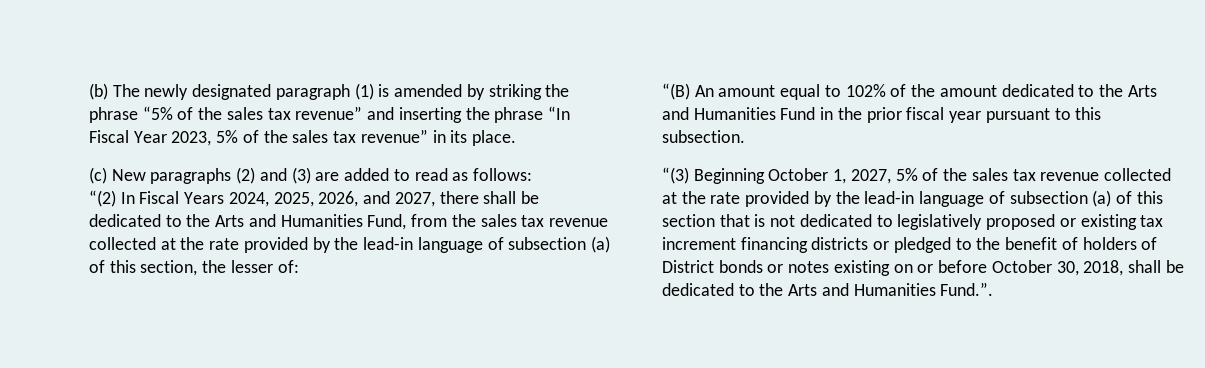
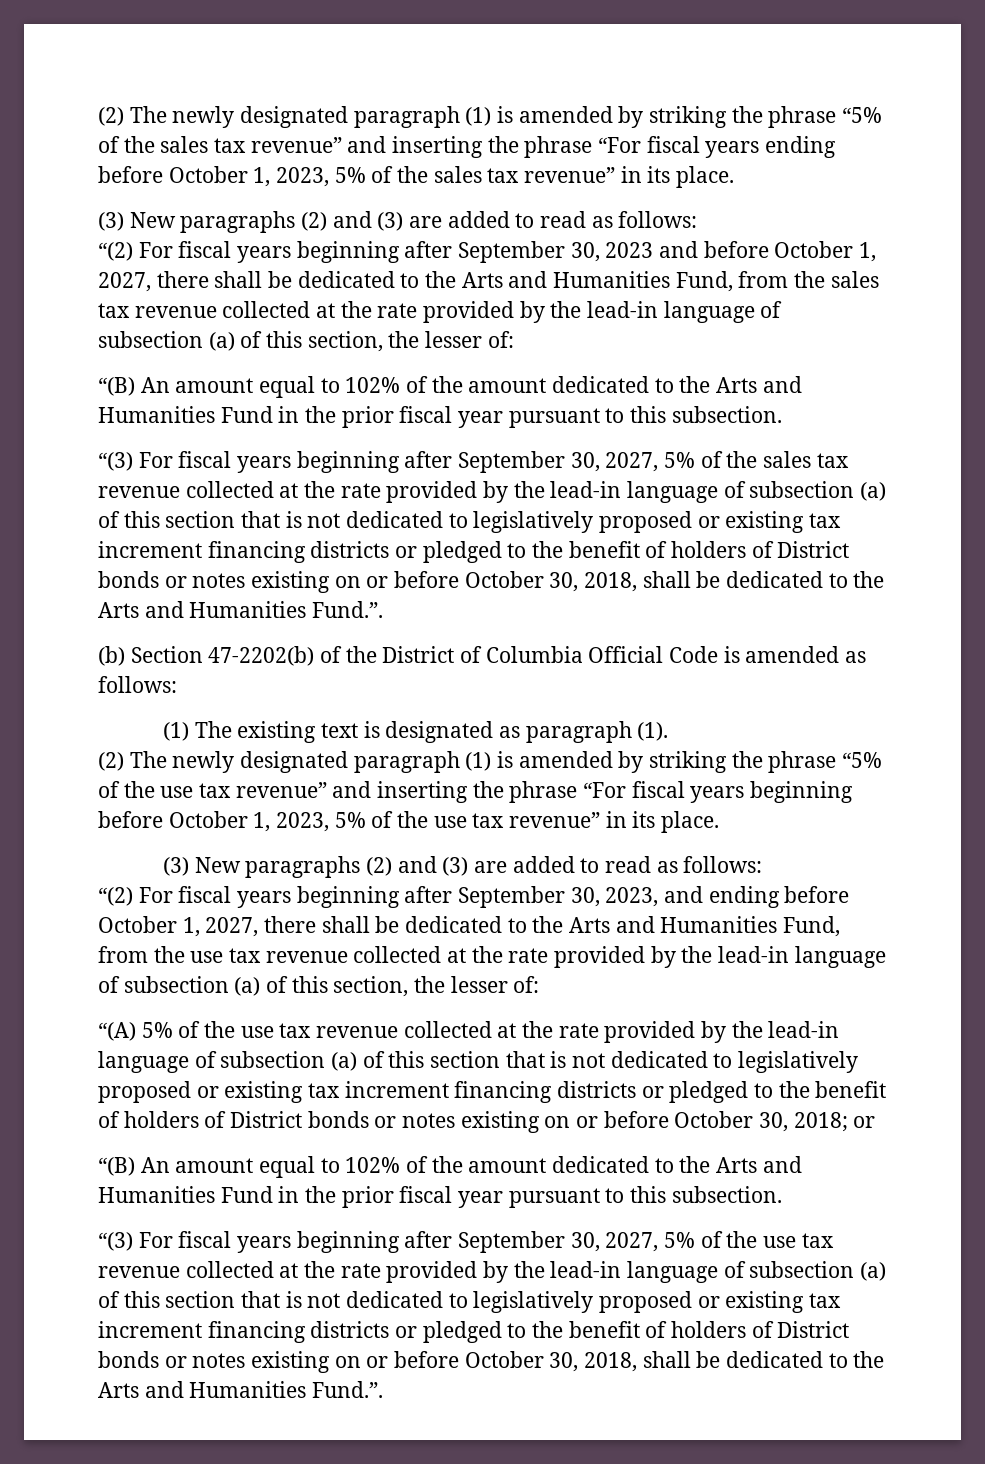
- (b) The newly designated paragraph (1) is amended by striking the phrase “5% of the sales tax revenue” and inserting the phrase “In Fiscal Year 2023, 5% of the sales tax revenue” in its place.
- (c) New paragraphs (2) and (3) are added to read as follows:
+ (2) The newly designated paragraph (1) is amended by striking the phrase “5% of the sales tax revenue” and inserting the phrase “For fiscal years ending before October 1, 2023, 5% of the sales tax revenue” in its place.
+ (3) New paragraphs (2) and (3) are added to read as follows:
- “(2) In Fiscal Years 2024, 2025, 2026, and 2027, there shall be dedicated to the Arts and Humanities Fund, from the sales tax revenue collected at the rate provided by the lead-in language of subsection (a) of this section, the lesser of:
+ “(2) For fiscal years beginning after September 30, 2023 and before October 1, 2027, there shall be dedicated to the Arts and Humanities Fund, from the sales tax revenue collected at the rate provided by the lead-in language of subsection (a) of this section, the lesser of:
- “(3) Beginning October 1, 2027, 5% of the sales tax revenue collected at the rate provided by the lead-in language of subsection (a) of this section that is not dedicated to legislatively proposed or existing tax increment financing districts or pledged to the benefit of holders of District bonds or notes existing on or before October 30, 2018, shall be dedicated to the Arts and Humanities Fund.”.
+ “(3) For fiscal years beginning after September 30, 2027, 5% of the sales tax revenue collected at the rate provided by the lead-in language of subsection (a) of this section that is not dedicated to legislatively proposed or existing tax increment financing districts or pledged to the benefit of holders of District bonds or notes existing on or before October 30, 2018, shall be dedicated to the Arts and Humanities Fund.”.
+ (b) Section 47-2202(b) of the District of Columbia Official Code is amended as follows:
+ (1) The existing text is designated as paragraph (1).
+ (2) The newly designated paragraph (1) is amended by striking the phrase “5% of the use tax revenue” and inserting the phrase “For fiscal years beginning before October 1, 2023, 5% of the use tax revenue” in its place.
+ (3) New paragraphs (2) and (3) are added to read as follows:
+ “(2) For fiscal years beginning after September 30, 2023, and ending before October 1, 2027, there shall be dedicated to the Arts and Humanities Fund, from the use tax revenue collected at the rate provided by the lead-in language of subsection (a) of this section, the lesser of:
+ “(A) 5% of the use tax revenue collected at the rate provided by the lead-in language of subsection (a) of this section that is not dedicated to legislatively proposed or existing tax increment financing districts or pledged to the benefit of holders of District bonds or notes existing on or before October 30, 2018; or
+ “(B) An amount equal to 102% of the amount dedicated to the Arts and Humanities Fund in the prior fiscal year pursuant to this subsection.
+ “(3) For fiscal years beginning after September 30, 2027, 5% of the use tax revenue collected at the rate provided by the lead-in language of subsection (a) of this section that is not dedicated to legislatively proposed or existing tax increment financing districts or pledged to the benefit of holders of District bonds or notes existing on or before October 30, 2018, shall be dedicated to the Arts and Humanities Fund.”.

